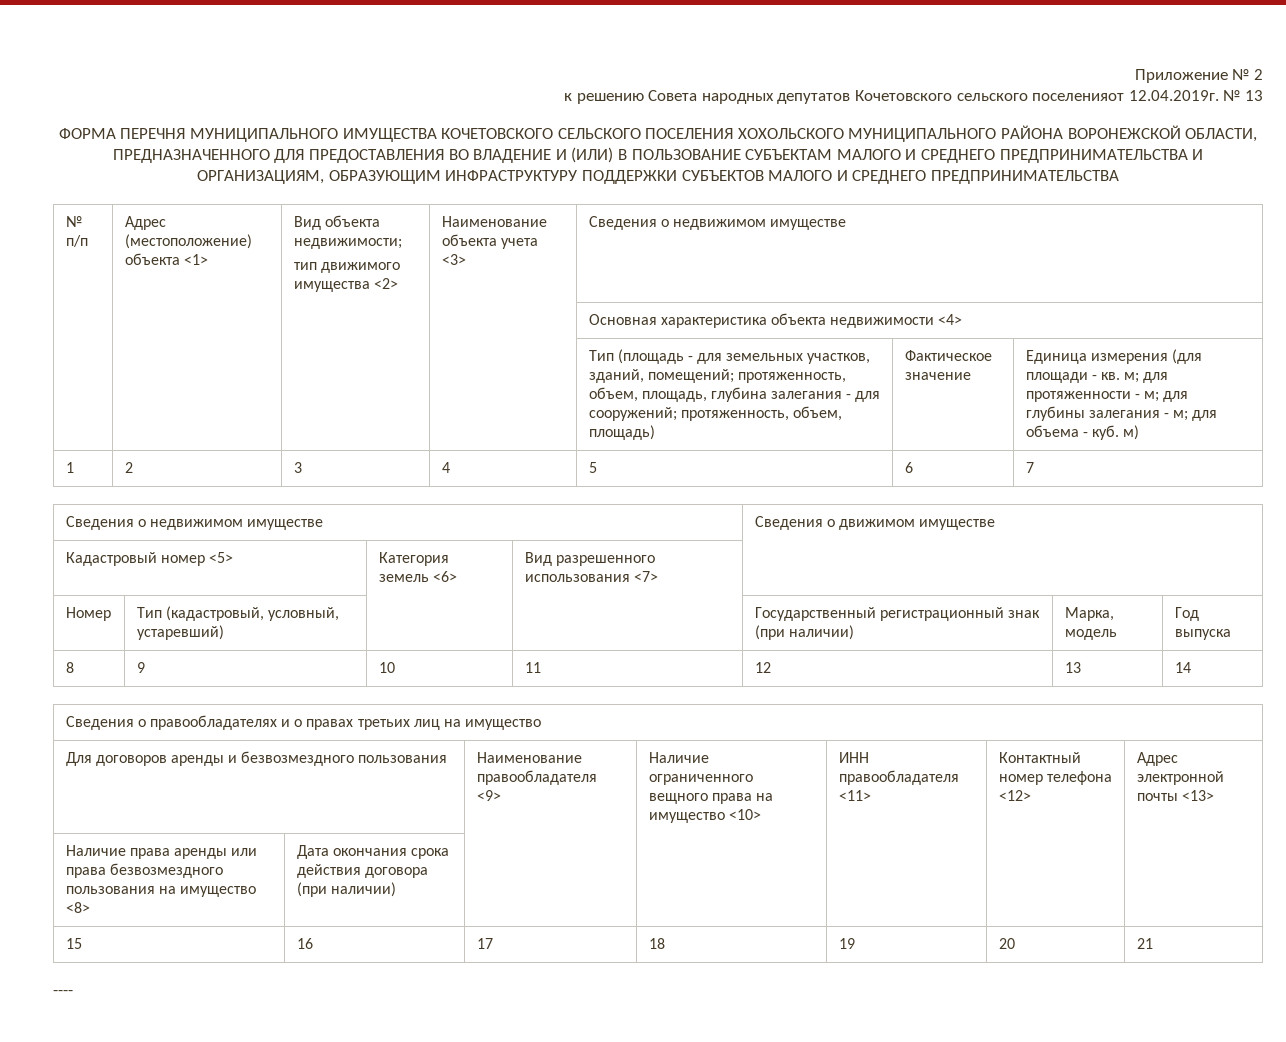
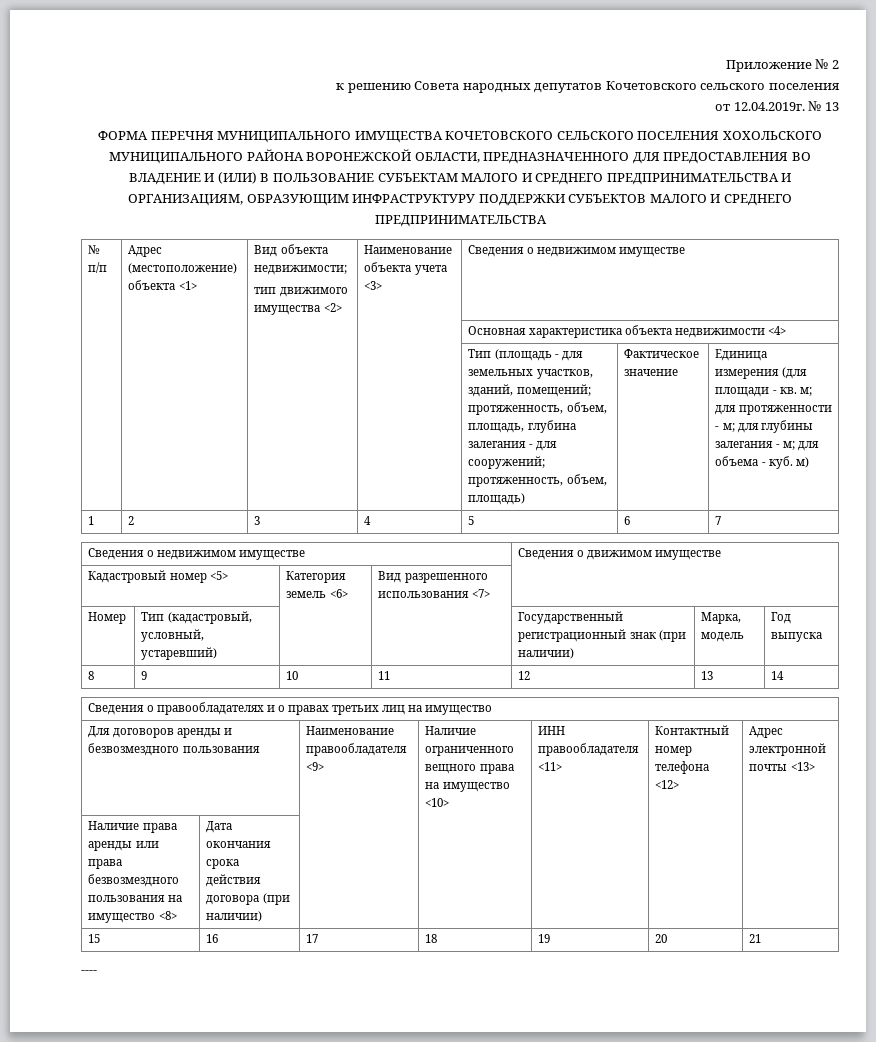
- к решению Совета народных депутатов Кочетовского сельского поселенияот 12.04.2019г. № 13
+ к решению Совета народных депутатов Кочетовского сельского поселения
+ от 12.04.2019г. № 13

